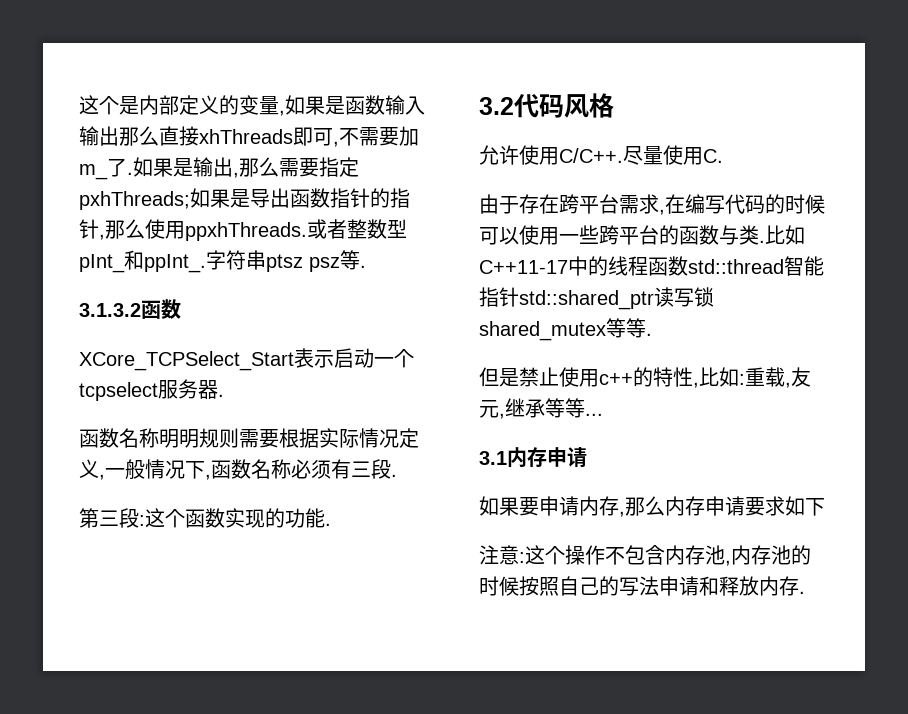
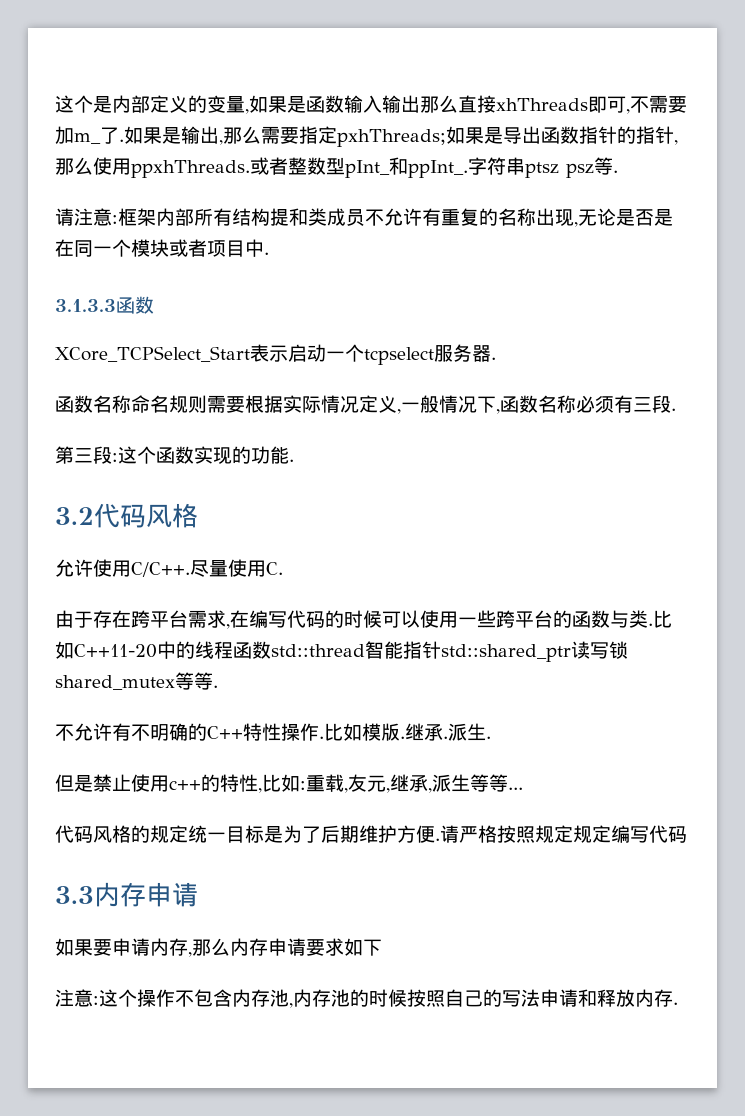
- 3.1.3.2函数
+ 请注意:框架内部所有结构提和类成员不允许有重复的名称出现,无论是否是在同一个模块或者项目中.
+ 3.1.3.3函数
- 函数名称明明规则需要根据实际情况定义,一般情况下,函数名称必须有三段.
+ 函数名称命名规则需要根据实际情况定义,一般情况下,函数名称必须有三段.
- 比如C++11-17中的线程函数std::thread智能指针std::shared_ptr读写锁shared_mutex等等.
+ 比如C++11-20中的线程函数std::thread智能指针std::shared_ptr读写锁shared_mutex等等.
+ 不允许有不明确的C++特性操作.比如模版.继承.派生.
- 但是禁止使用c++的特性,比如:重载,友元,继承等等...
+ 但是禁止使用c++的特性,比如:重载,友元,继承,派生等等...
- 3.1内存申请
+ 代码风格的规定统一目标是为了后期维护方便.请严格按照规定规定编写代码
+ 3.3内存申请

